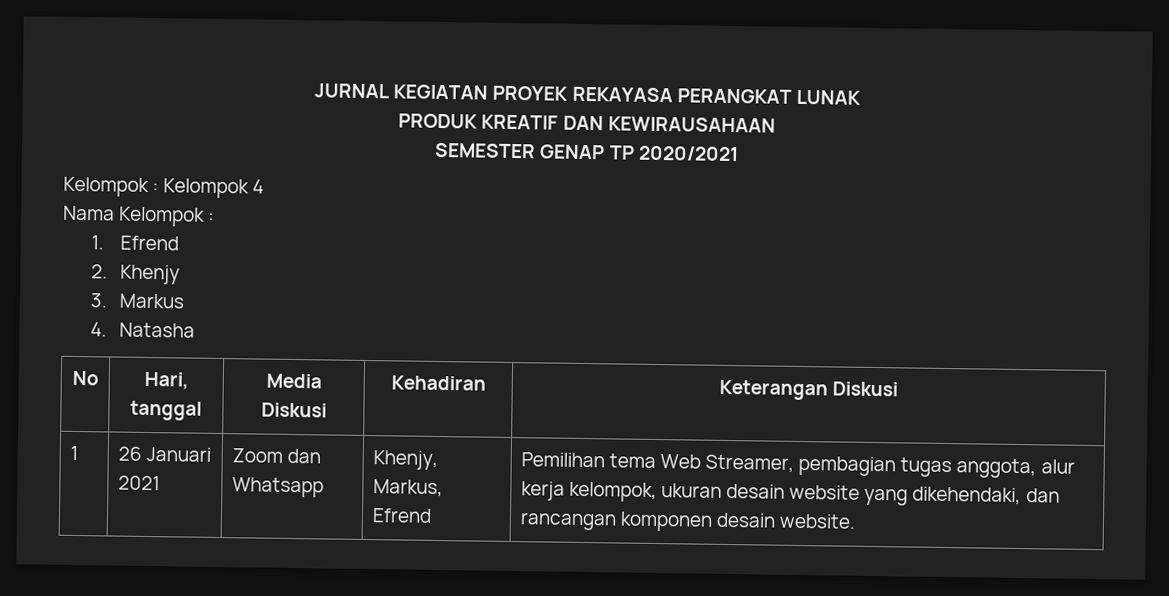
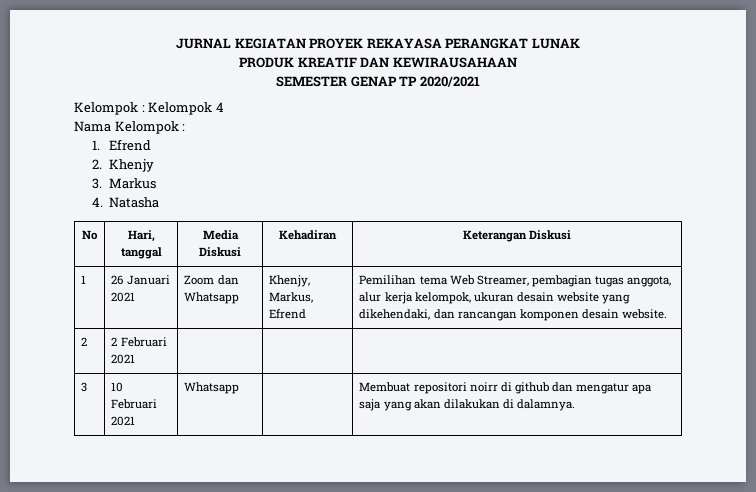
+ 2 | 2 Februari 2021 | | |
+ 3 | 10 Februari 2021 | Whatsapp | | Membuat repositori noirr di github dan mengatur apa saja yang akan dilakukan di dalamnya.

